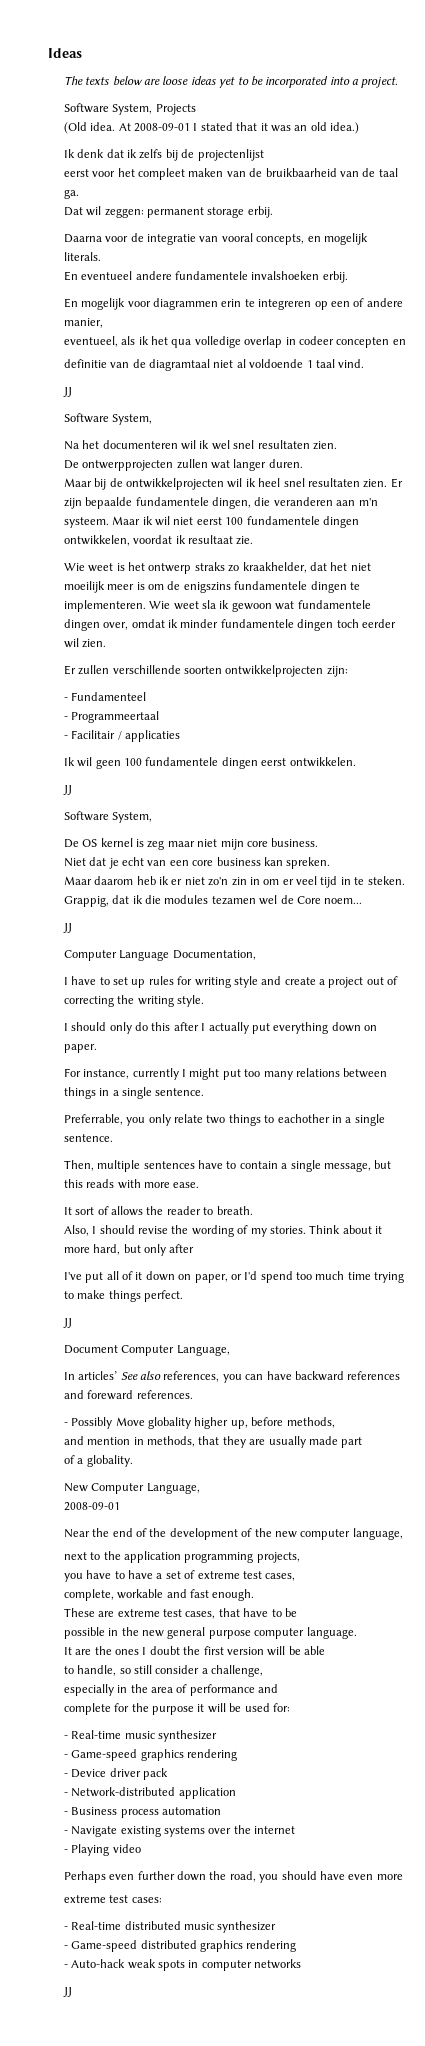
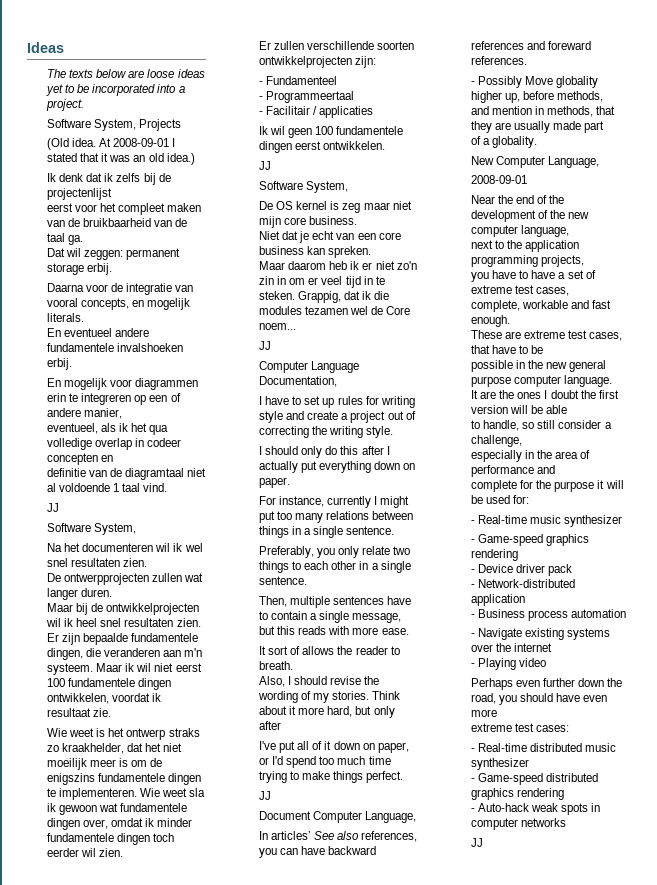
- Preferrable, you only relate two things to eachother in a single sentence.
+ Preferably, you only relate two things to each other in a single sentence.

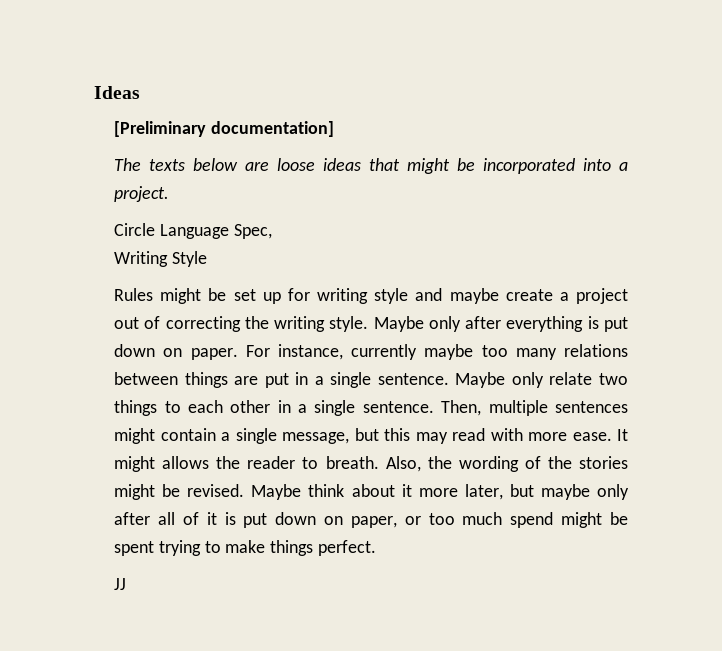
+ [Preliminary documentation]
- The texts below are loose ideas yet to be incorporated into a project.
+ The texts below are loose ideas that might be incorporated into a project.
- Software System, Projects
- (Old idea. At 2008-09-01 I stated that it was an old idea.)
- Ik denk dat ik zelfs bij de projectenlijst
- eerst voor het compleet maken van de bruikbaarheid van de taal ga.
- Dat wil zeggen: permanent storage erbij.
- Daarna voor de integratie van vooral concepts, en mogelijk literals.
- En eventueel andere fundamentele invalshoeken erbij.
- En mogelijk voor diagrammen erin te integreren op een of andere manier,
- eventueel, als ik het qua volledige overlap in codeer concepten en
- definitie van de diagramtaal niet al voldoende 1 taal vind.
- JJ
- Software System,
- Na het documenteren wil ik wel snel resultaten zien.
- De ontwerpprojecten zullen wat langer duren.
- Maar bij de ontwikkelprojecten wil ik heel snel resultaten zien. Er zijn bepaalde fundamentele dingen, die veranderen aan m'n systeem. Maar ik wil niet eerst 100 fundamentele dingen ontwikkelen, voordat ik resultaat zie.
- Wie weet is het ontwerp straks zo kraakhelder, dat het niet moeilijk meer is om de enigszins fundamentele dingen te implementeren. Wie weet sla ik gewoon wat fundamentele dingen over, omdat ik minder fundamentele dingen toch eerder wil zien.
- Er zullen verschillende soorten ontwikkelprojecten zijn:
- - Fundamenteel
- - Programmeertaal
- - Facilitair / applicaties
- Ik wil geen 100 fundamentele dingen eerst ontwikkelen.
- JJ
- Software System,
- De OS kernel is zeg maar niet mijn core business.
- Niet dat je echt van een core business kan spreken.
- Maar daarom heb ik er niet zo'n zin in om er veel tijd in te steken. Grappig, dat ik die modules tezamen wel de Core noem...
- JJ
- Computer Language Documentation,
- I have to set up rules for writing style and create a project out of correcting the writing style.
- I should only do this after I actually put everything down on paper.
- For instance, currently I might put too many relations between things in a single sentence.
- Preferably, you only relate two things to each other in a single sentence.
- Then, multiple sentences have to contain a single message, but this reads with more ease.
- It sort of allows the reader to breath.
- Also, I should revise the wording of my stories. Think about it more hard, but only after
- I've put all of it down on paper, or I'd spend too much time trying to make things perfect.
+ Circle Language Spec,
+ Writing Style
+ Rules might be set up for writing style and maybe create a project out of correcting the writing style. Maybe only after everything is put down on paper. For instance, currently maybe too many relations between things are put in a single sentence. Maybe only relate two things to each other in a single sentence. Then, multiple sentences might contain a single message, but this may read with more ease. It might allows the reader to breath. Also, the wording of the stories might be revised. Maybe think about it more later, but maybe only after all of it is put down on paper, or too much spend might be spent trying to make things perfect.
- Document Computer Language,
- In articles’ See also references, you can have backward references and foreward references.
- - Possibly Move globality higher up, before methods,
- and mention in methods, that they are usually made part
- of a globality.
- New Computer Language,
- 2008-09-01
- Near the end of the development of the new computer language,
- next to the application programming projects,
- you have to have a set of extreme test cases,
- complete, workable and fast enough.
- These are extreme test cases, that have to be
- possible in the new general purpose computer language.
- It are the ones I doubt the first version will be able
- to handle, so still consider a challenge,
- especially in the area of performance and
- complete for the purpose it will be used for:
- - Real-time music synthesizer
- - Game-speed graphics rendering
- - Device driver pack
- - Network-distributed application
- - Business process automation
- - Navigate existing systems over the internet
- - Playing video
- Perhaps even further down the road, you should have even more
- extreme test cases:
- - Real-time distributed music synthesizer
- - Game-speed distributed graphics rendering
- - Auto-hack weak spots in computer networks
- JJ

